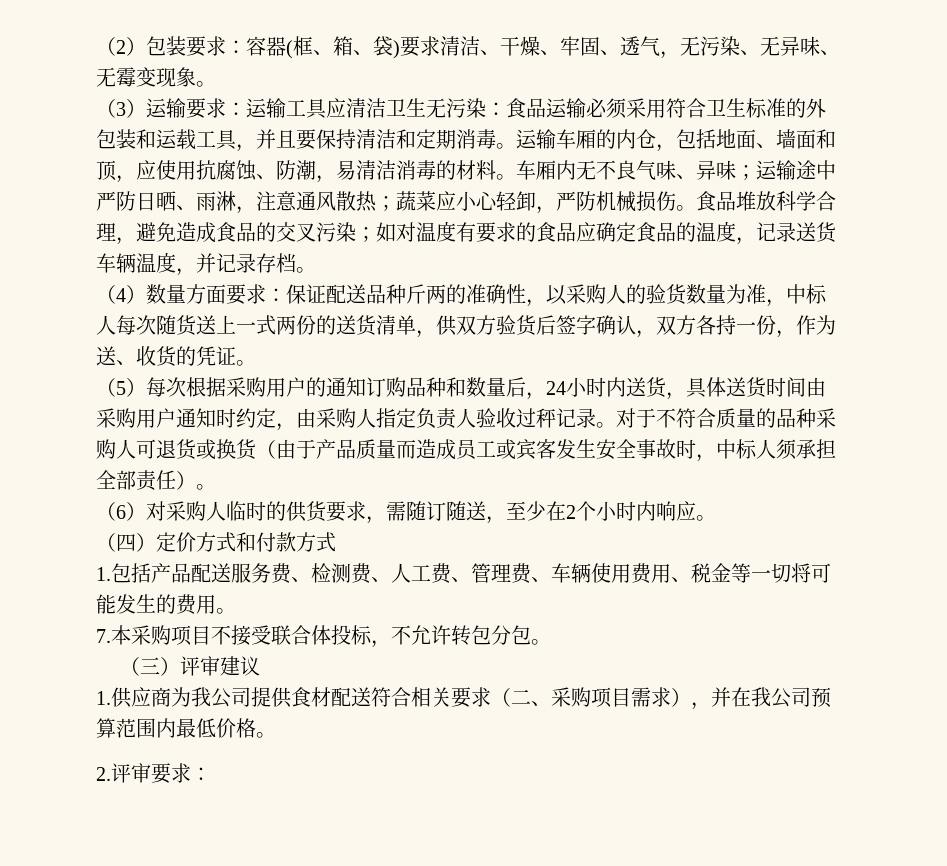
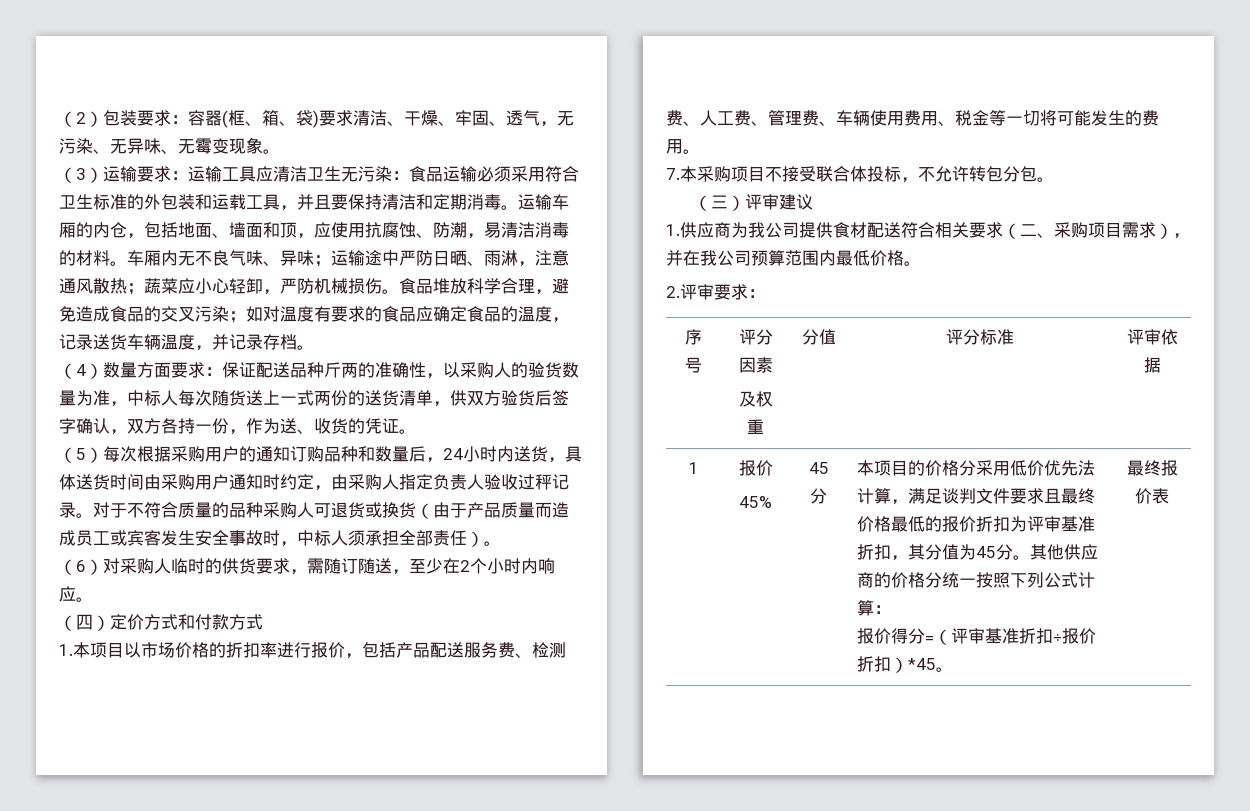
- 1.包括产品配送服务费、检测费、人工费、管理费、车辆使用费用、税金等一切将可能发生的费用。
+ 1.本项目以市场价格的折扣率进行报价，包括产品配送服务费、检测费、人工费、管理费、车辆使用费用、税金等一切将可能发生的费用。
+ 序号 | 评分因素
+ 及权重 | 分值 | 评分标准 | 评审依据
+ 1 | 报价
+ 45% | 45分 | 本项目的价格分采用低价优先法计算，满足谈判文件要求且最终价格最低的报价折扣为评审基准折扣，其分值为45分。其他供应商的价格分统一按照下列公式计算：
+ 报价得分=（评审基准折扣÷报价折扣）*45。 | 最终报价表

